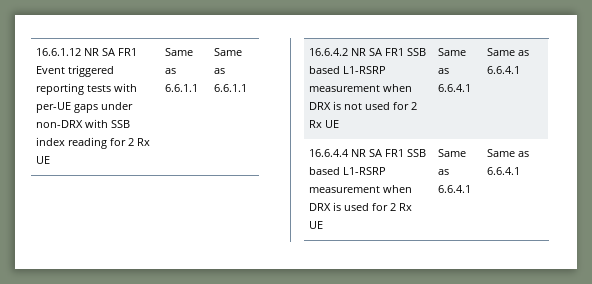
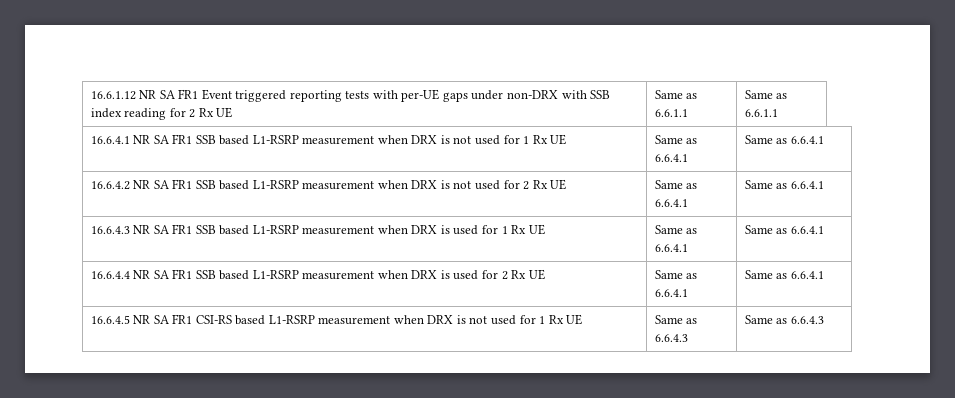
+ 16.6.4.1 NR SA FR1 SSB based L1-RSRP measurement when DRX is not used for 1 Rx UE | Same as 6.6.4.1 | Same as 6.6.4.1
+ 16.6.4.3 NR SA FR1 SSB based L1-RSRP measurement when DRX is used for 1 Rx UE | Same as 6.6.4.1 | Same as 6.6.4.1
+ 16.6.4.5 NR SA FR1 CSI-RS based L1-RSRP measurement when DRX is not used for 1 Rx UE | Same as 6.6.4.3 | Same as 6.6.4.3

